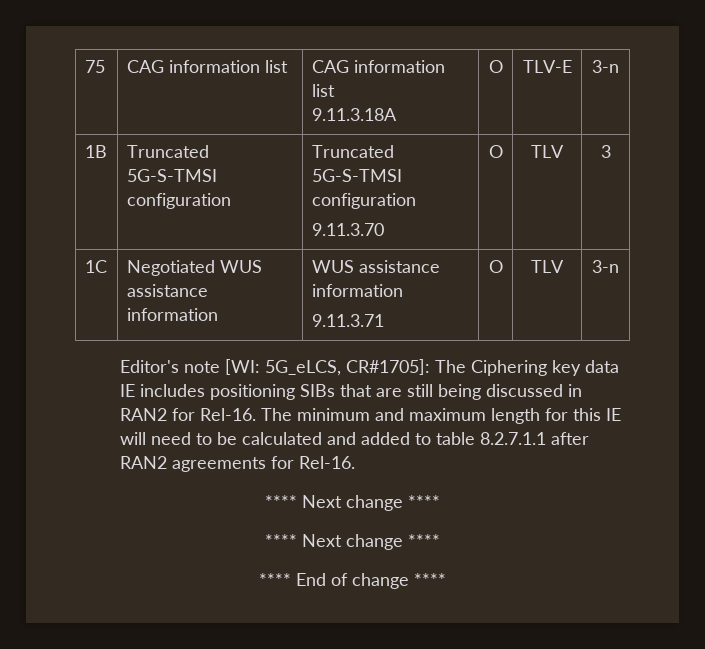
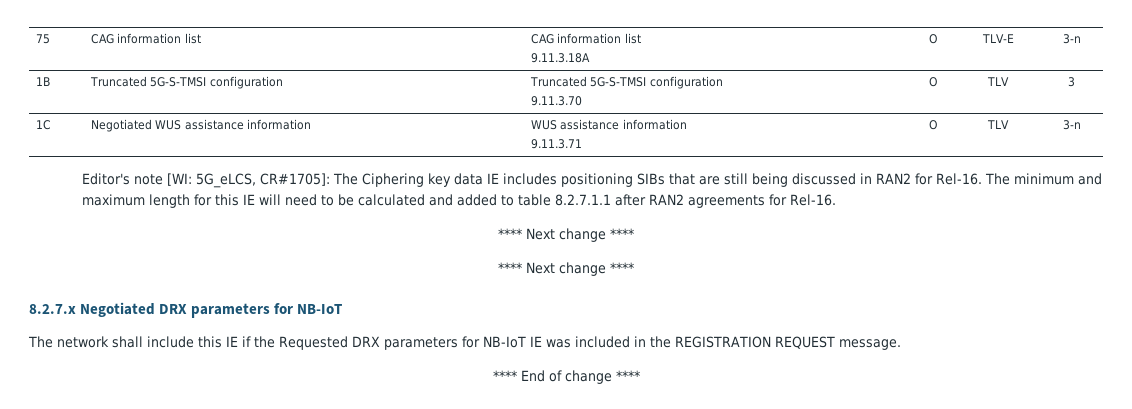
+ 8.2.7.x Negotiated DRX parameters for NB-IoT
+ The network shall include this IE if the Requested DRX parameters for NB-IoT IE was included in the REGISTRATION REQUEST message.

